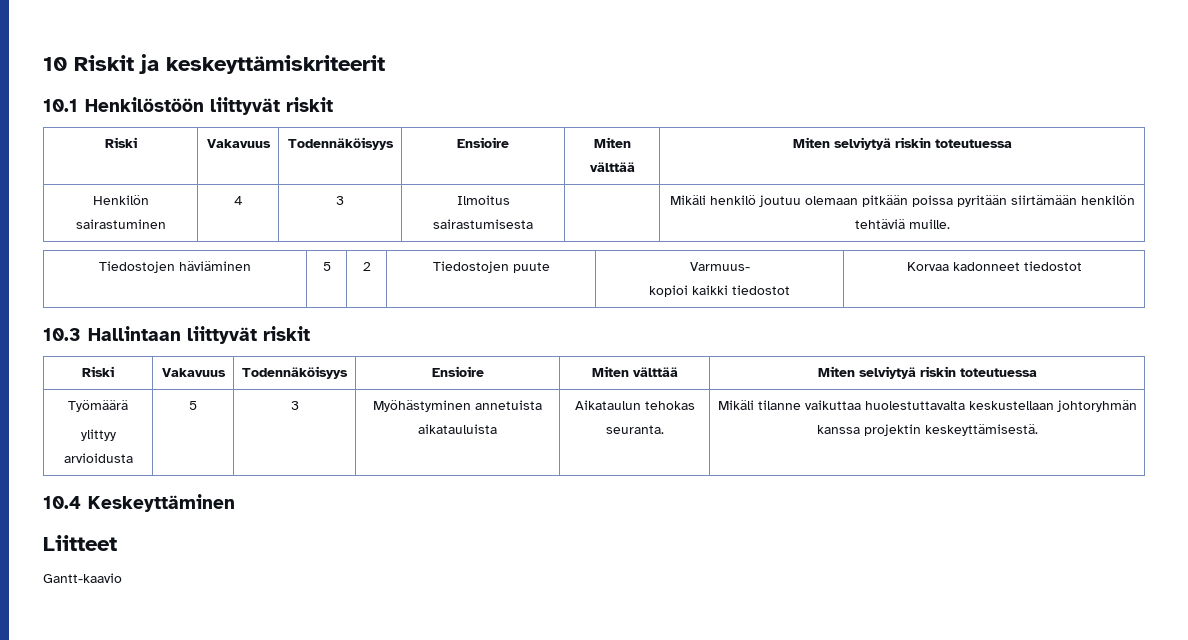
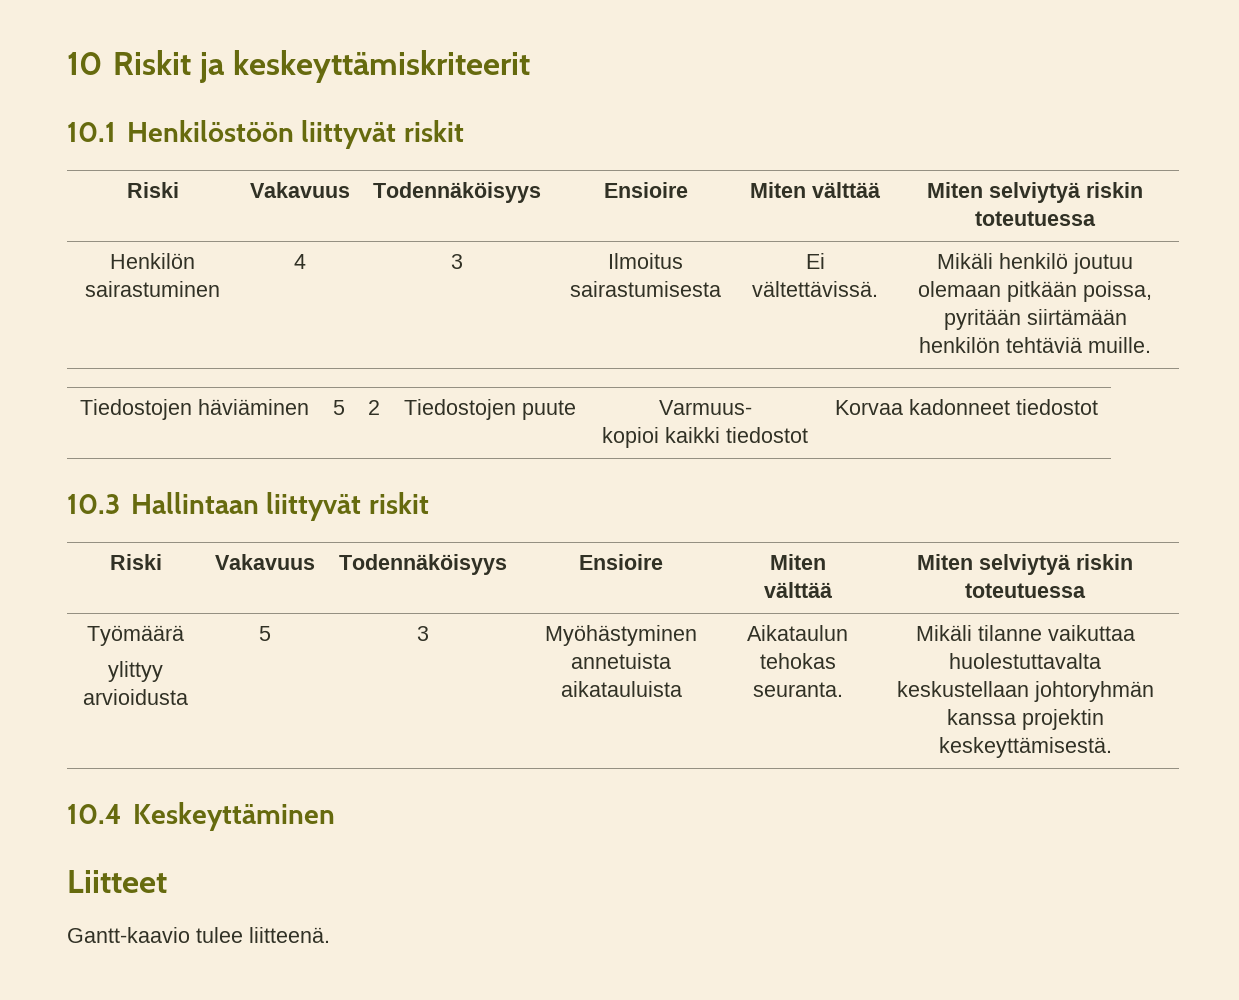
- Henkilön sairastuminen | 4 | 3 | Ilmoitus sairastumisesta | | Mikäli henkilö joutuu olemaan pitkään poissa pyritään siirtämään henkilön tehtäviä muille.
+ Henkilön sairastuminen | 4 | 3 | Ilmoitus sairastumisesta | Ei vältettävissä. | Mikäli henkilö joutuu olemaan pitkään poissa, pyritään siirtämään henkilön tehtäviä muille.
- Gantt-kaavio
+ Gantt-kaavio tulee liitteenä.

